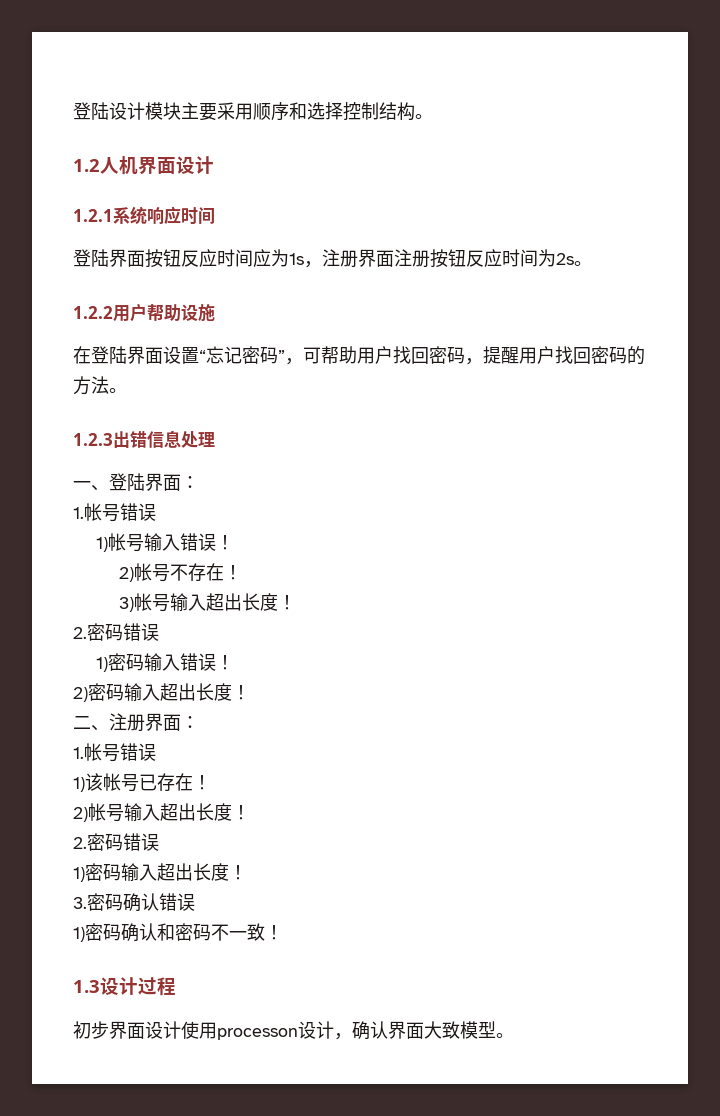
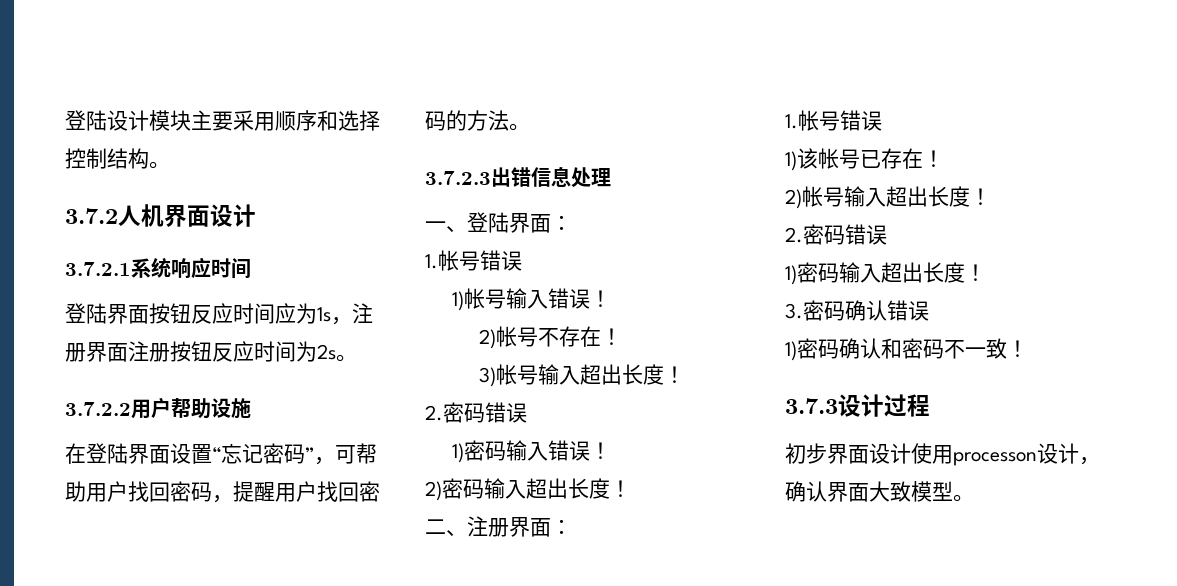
- 1.2人机界面设计
+ 3.7.2人机界面设计
- 1.2.1系统响应时间
+ 3.7.2.1系统响应时间
- 1.2.2用户帮助设施
+ 3.7.2.2用户帮助设施
- 1.2.3出错信息处理
+ 3.7.2.3出错信息处理
- 1.3设计过程
+ 3.7.3设计过程

